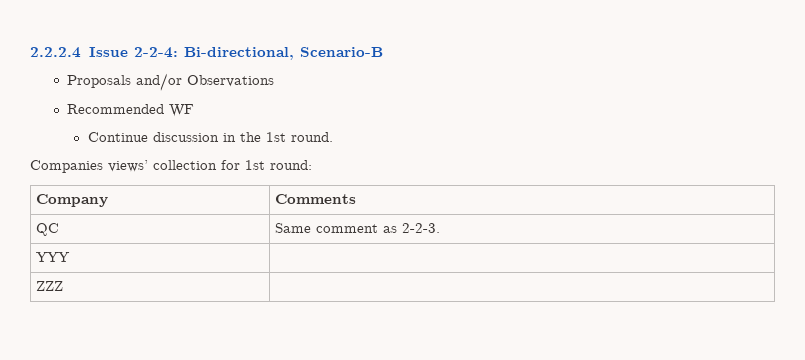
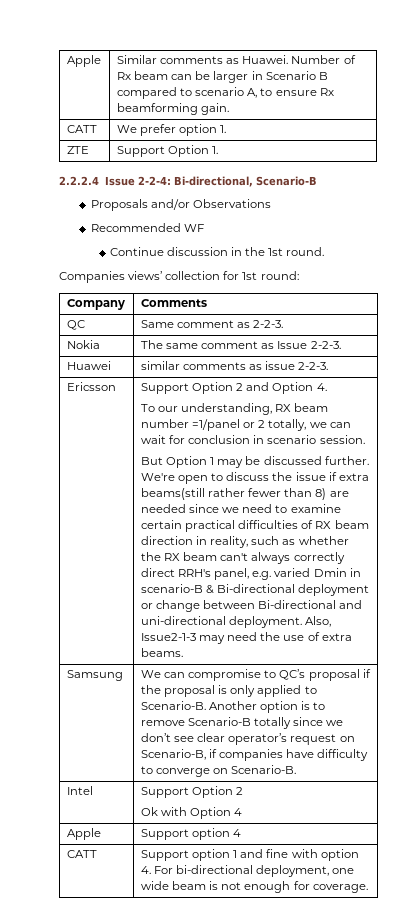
+ Apple | Similar comments as Huawei. Number of Rx beam can be larger in Scenario B compared to scenario A, to ensure Rx beamforming gain.
+ CATT | We prefer option 1.
+ ZTE | Support Option 1.
- YYY |
- ZZZ |
+ Nokia | The same comment as Issue 2-2-3.
+ Huawei | similar comments as issue 2-2-3.
+ Ericsson | Support Option 2 and Option 4.
+ To our understanding, RX beam number =1/panel or 2 totally, we can wait for conclusion in scenario session.
+ But Option 1 may be discussed further. We're open to discuss the issue if extra beams(still rather fewer than 8) are needed since we need to examine certain practical difficulties of RX beam direction in reality, such as whether the RX beam can't always correctly direct RRH's panel, e.g. varied Dmin in scenario-B & Bi-directional deployment or change between Bi-directional and uni-directional deployment. Also, Issue2-1-3 may need the use of extra beams.
+ Samsung | We can compromise to QC’s proposal if the proposal is only applied to Scenario-B. Another option is to remove Scenario-B totally since we don’t see clear operator’s request on Scenario-B, if companies have difficulty to converge on Scenario-B.
+ Intel | Support Option 2
+ Ok with Option 4
+ Apple | Support option 4
+ CATT | Support option 1 and fine with option 4. For bi-directional deployment, one wide beam is not enough for coverage.

